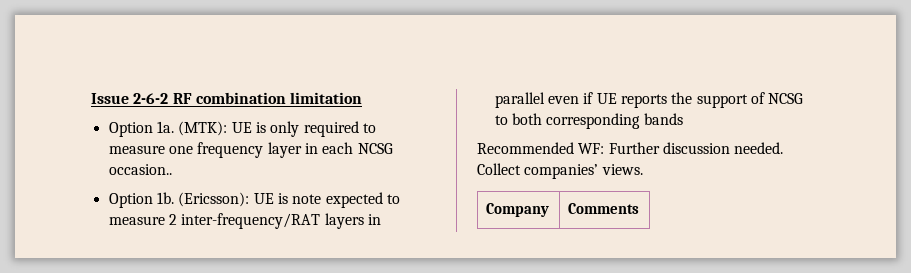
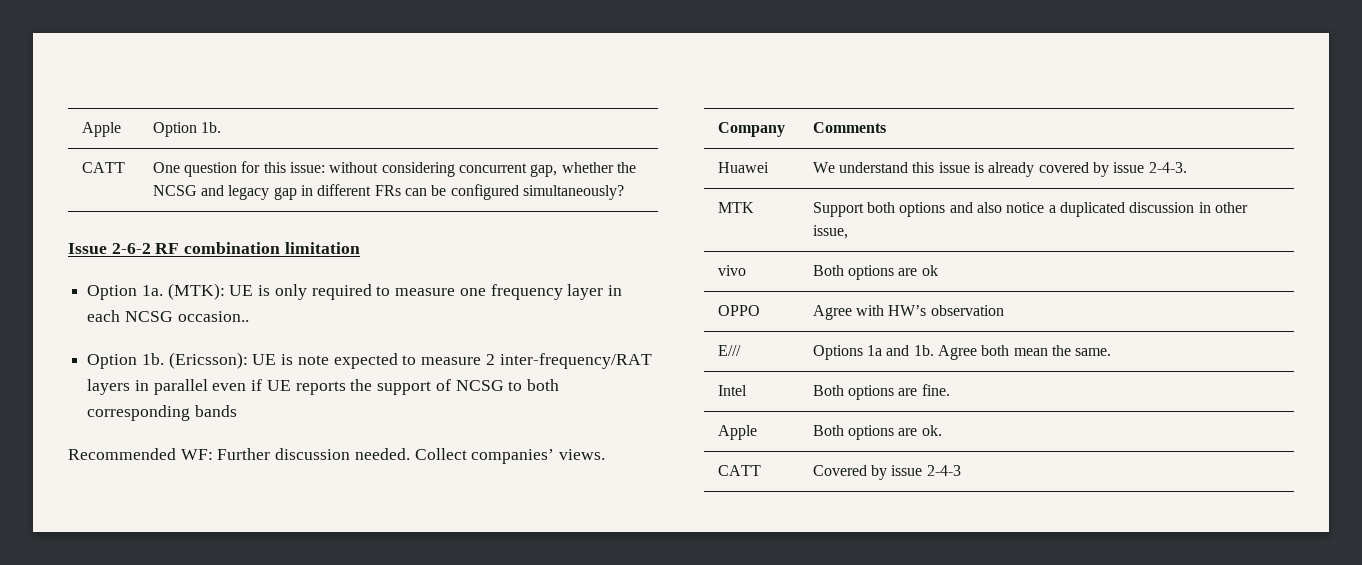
+ Apple | Option 1b.
+ CATT | One question for this issue: without considering concurrent gap, whether the NCSG and legacy gap in different FRs can be configured simultaneously?
+ Huawei | We understand this issue is already covered by issue 2-4-3.
+ MTK | Support both options and also notice a duplicated discussion in other issue,
+ vivo | Both options are ok
+ OPPO | Agree with HW’s observation
+ E/// | Options 1a and 1b. Agree both mean the same.
+ Intel | Both options are fine.
+ Apple | Both options are ok.
+ CATT | Covered by issue 2-4-3

